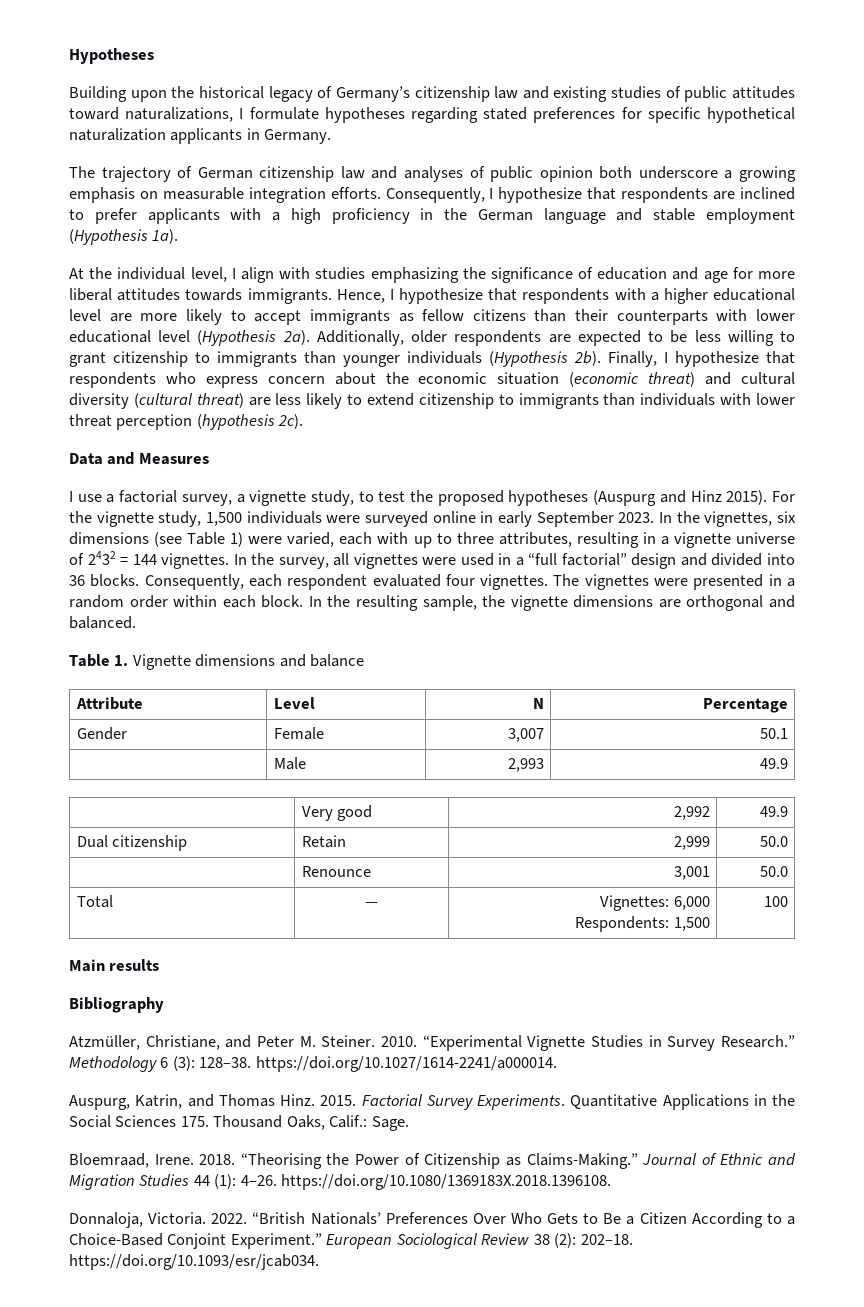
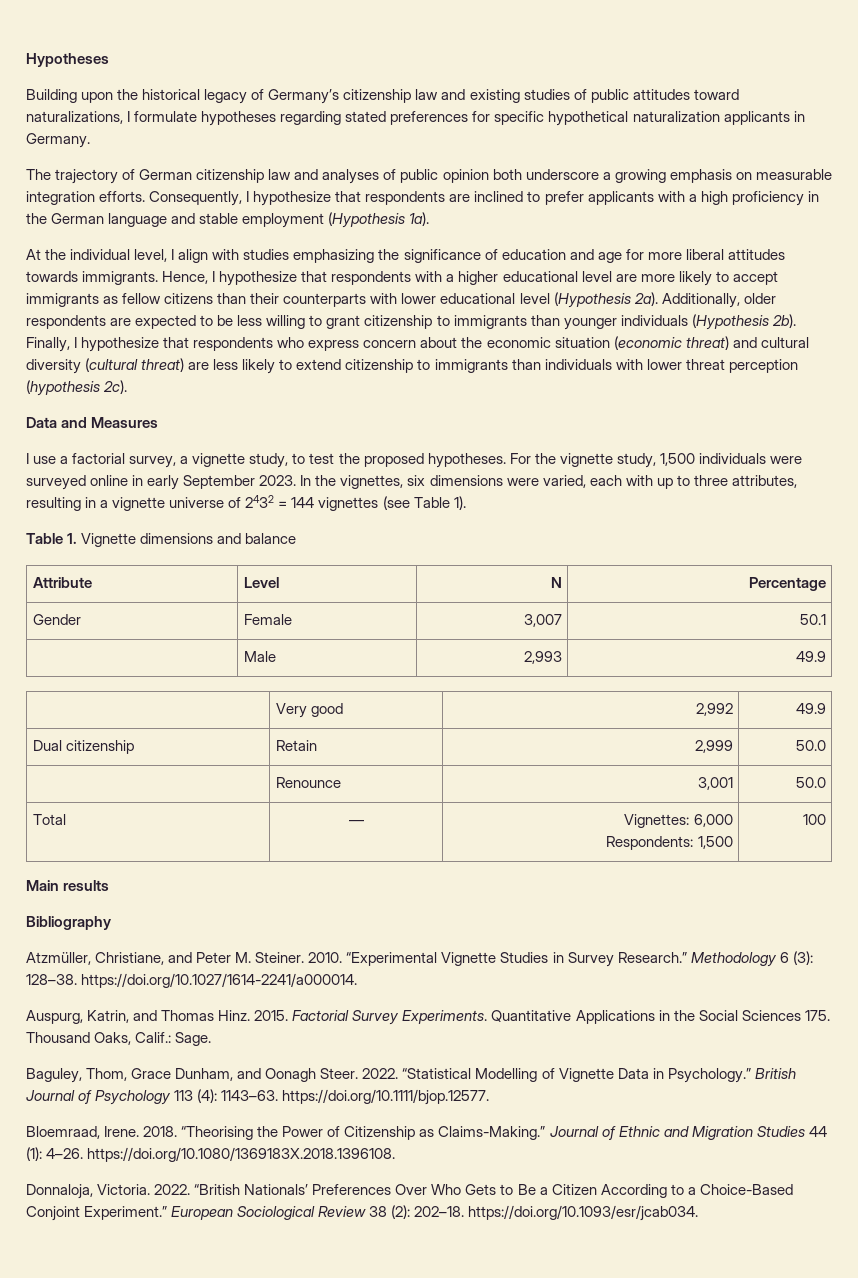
- I use a factorial survey, a vignette study, to test the proposed hypotheses (Auspurg and Hinz 2015).
+ I use a factorial survey, a vignette study, to test the proposed hypotheses.
- In the vignettes, six dimensions (see Table 1) were varied, each with up to three attributes, resulting in a vignette universe of 2432 = 144 vignettes. In the survey, all vignettes were used in a “full factorial” design and divided into 36 blocks. Consequently, each respondent evaluated four vignettes. The vignettes were presented in a random order within each block. In the resulting sample, the vignette dimensions are orthogonal and balanced.
+ In the vignettes, six dimensions were varied, each with up to three attributes, resulting in a vignette universe of 2432 = 144 vignettes (see Table 1).
+ Baguley, Thom, Grace Dunham, and Oonagh Steer. 2022. “Statistical Modelling of Vignette Data in Psychology.” British Journal of Psychology 113 (4): 1143–63. https://doi.org/10.1111/bjop.12577.

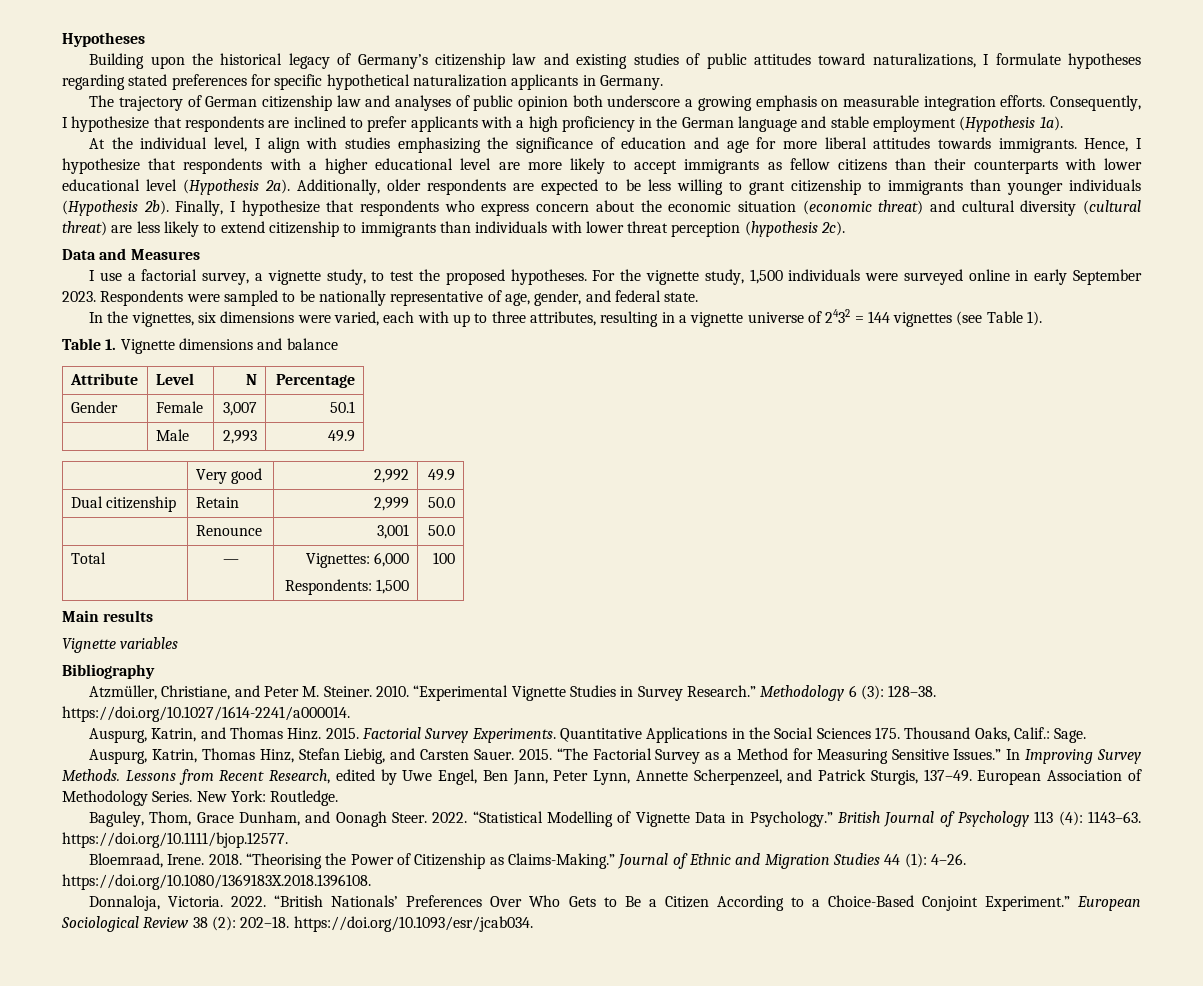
- For the vignette study, 1,500 individuals were surveyed online in early September 2023. In the vignettes, six dimensions were varied, each with up to three attributes, resulting in a vignette universe of 2432 = 144 vignettes (see Table 1).
+ For the vignette study, 1,500 individuals were surveyed online in early September 2023. Respondents were sampled to be nationally representative of age, gender, and federal state.
+ In the vignettes, six dimensions were varied, each with up to three attributes, resulting in a vignette universe of 2432 = 144 vignettes (see Table 1).
+ Vignette variables
+ Auspurg, Katrin, Thomas Hinz, Stefan Liebig, and Carsten Sauer. 2015. “The Factorial Survey as a Method for Measuring Sensitive Issues.” In Improving Survey Methods. Lessons from Recent Research, edited by Uwe Engel, Ben Jann, Peter Lynn, Annette Scherpenzeel, and Patrick Sturgis, 137–49. European Association of Methodology Series. New York: Routledge.

